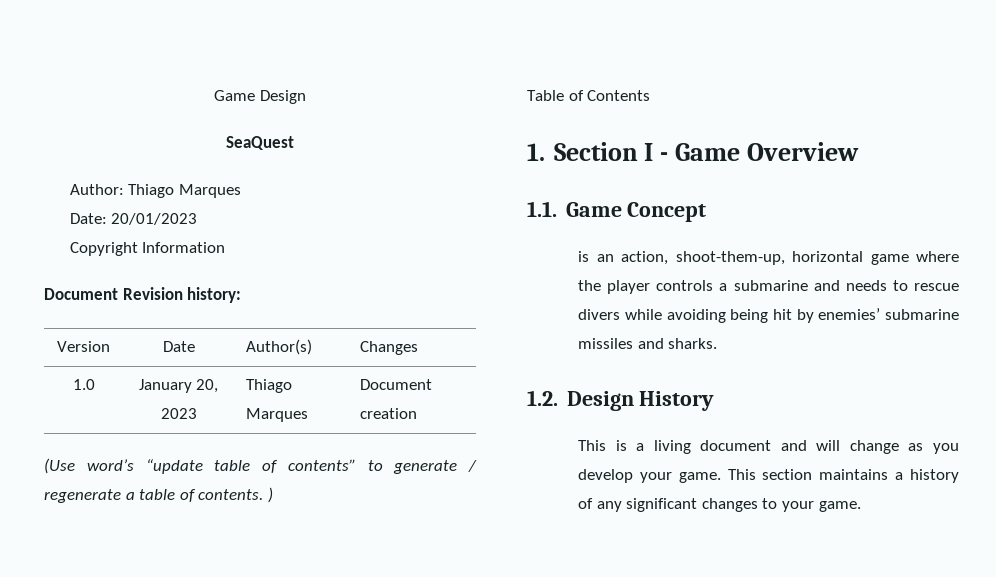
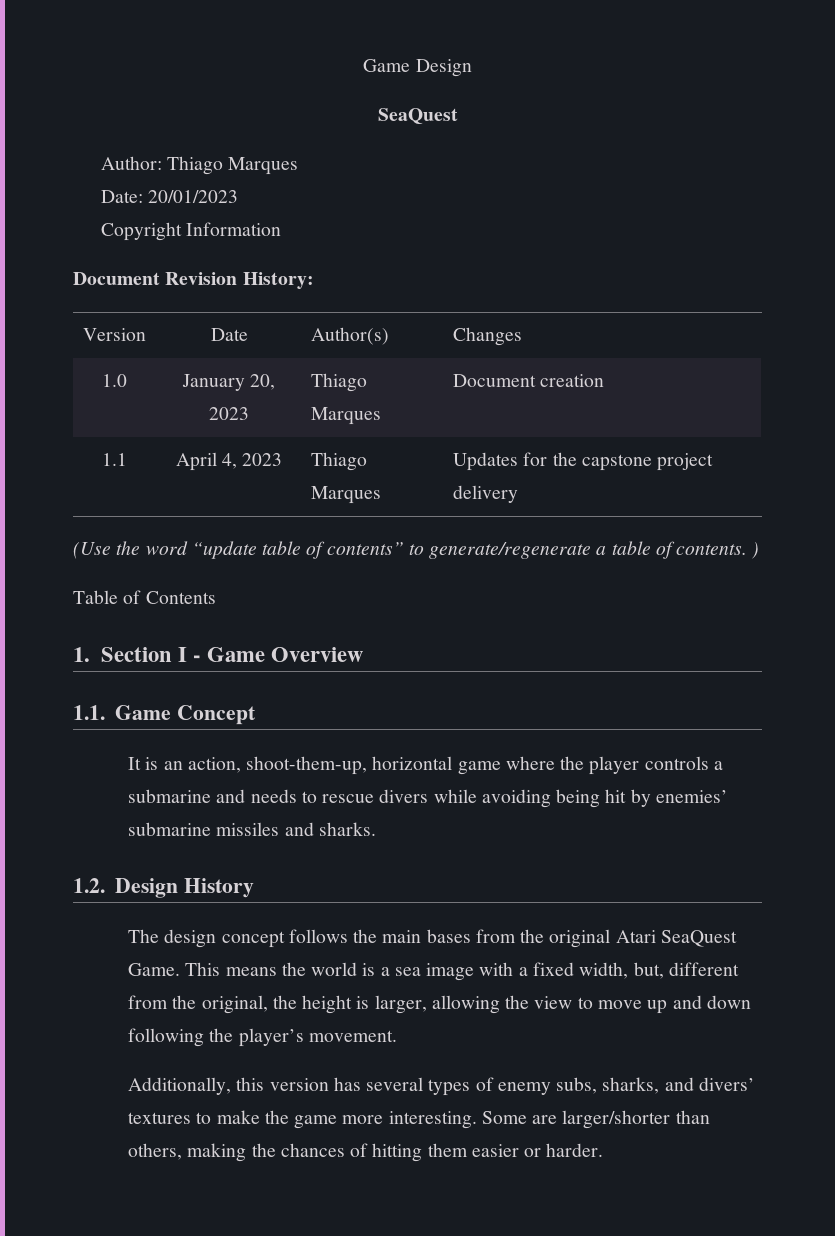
- Document Revision history:
+ Document Revision History:
+ 1.1 | April 4, 2023 | Thiago Marques | Updates for the capstone project delivery
- (Use word’s “update table of contents” to generate / regenerate a table of contents. )
+ (Use the word “update table of contents” to generate/regenerate a table of contents. )
- is an action, shoot-them-up, horizontal game where the player controls a submarine and needs to rescue divers while avoiding being hit by enemies’ submarine missiles and sharks.
+ It is an action, shoot-them-up, horizontal game where the player controls a submarine and needs to rescue divers while avoiding being hit by enemies’ submarine missiles and sharks.
- This is a living document and will change as you develop your game. This section maintains a history of any significant changes to your game.
+ The design concept follows the main bases from the original Atari SeaQuest Game. This means the world is a sea image with a fixed width, but, different from the original, the height is larger, allowing the view to move up and down following the player’s movement.
+ Additionally, this version has several types of enemy subs, sharks, and divers’ textures to make the game more interesting. Some are larger/shorter than others, making the chances of hitting them easier or harder.

